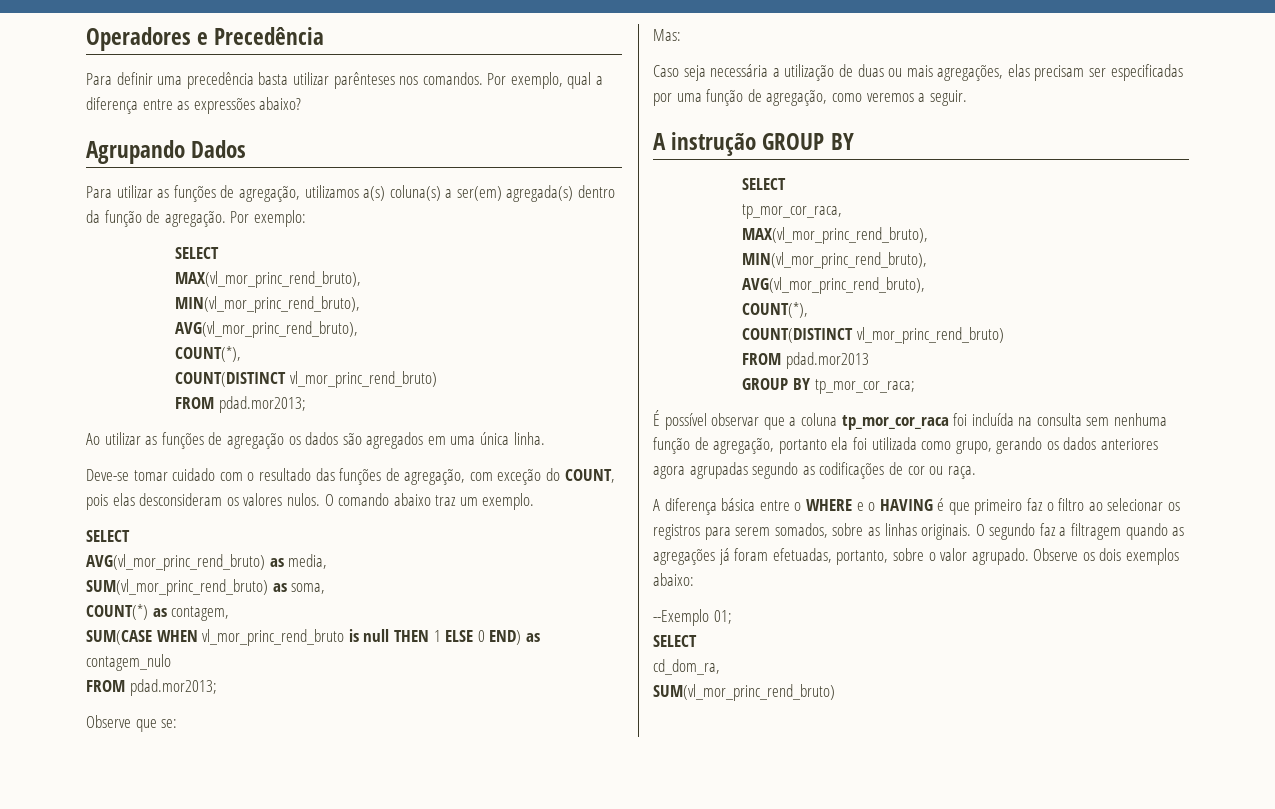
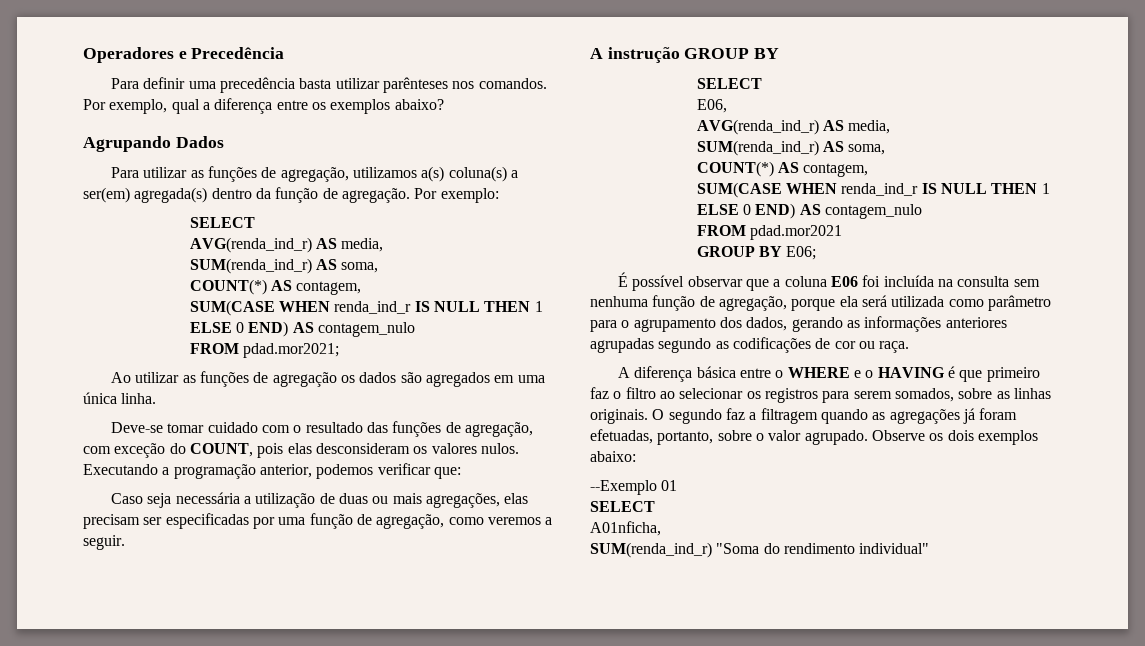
- Por exemplo, qual a diferença entre as expressões abaixo?
+ Por exemplo, qual a diferença entre os exemplos abaixo?
  Por exemplo:
  SELECT
- MAX(vl_mor_princ_rend_bruto),
- MIN(vl_mor_princ_rend_bruto),
- AVG(vl_mor_princ_rend_bruto),
- COUNT(*),
- COUNT(DISTINCT vl_mor_princ_rend_bruto)
- FROM pdad.mor2013;
+ AVG(renda_ind_r) AS media,
+ SUM(renda_ind_r) AS soma,
+ COUNT(*) AS contagem,
+ SUM(CASE WHEN renda_ind_r IS NULL THEN 1 ELSE 0 END) AS contagem_nulo
+ FROM pdad.mor2021;
- O comando abaixo traz um exemplo.
- SELECT
- AVG(vl_mor_princ_rend_bruto) as media,
- SUM(vl_mor_princ_rend_bruto) as soma,
- COUNT(*) as contagem,
- SUM(CASE WHEN vl_mor_princ_rend_bruto is null THEN 1 ELSE 0 END) as contagem_nulo
- FROM pdad.mor2013;
- Observe que se:
- Mas:
+ Executando a programação anterior, podemos verificar que:
- tp_mor_cor_raca,
- MAX(vl_mor_princ_rend_bruto),
- MIN(vl_mor_princ_rend_bruto),
- AVG(vl_mor_princ_rend_bruto),
- COUNT(*),
- COUNT(DISTINCT vl_mor_princ_rend_bruto)
- FROM pdad.mor2013
- GROUP BY tp_mor_cor_raca;
+ E06,
+ AVG(renda_ind_r) AS media,
+ SUM(renda_ind_r) AS soma,
+ COUNT(*) AS contagem,
+ SUM(CASE WHEN renda_ind_r IS NULL THEN 1 ELSE 0 END) AS contagem_nulo
+ FROM pdad.mor2021
+ GROUP BY E06;
- É possível observar que a coluna tp_mor_cor_raca foi incluída na consulta sem nenhuma função de agregação, portanto ela foi utilizada como grupo, gerando os dados anteriores agora agrupadas segundo as codificações de cor ou raça.
+ É possível observar que a coluna E06 foi incluída na consulta sem nenhuma função de agregação, porque ela será utilizada como parâmetro para o agrupamento dos dados, gerando as informações anteriores agrupadas segundo as codificações de cor ou raça.
- --Exemplo 01;
+ --Exemplo 01
  SELECT
- cd_dom_ra,
- SUM(vl_mor_princ_rend_bruto)
+ A01nficha,
+ SUM(renda_ind_r) "Soma do rendimento individual"

